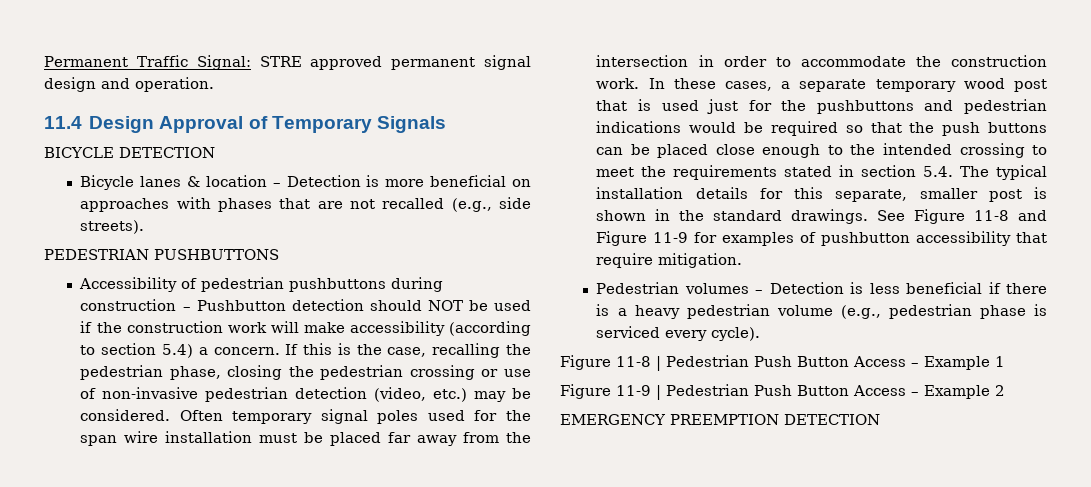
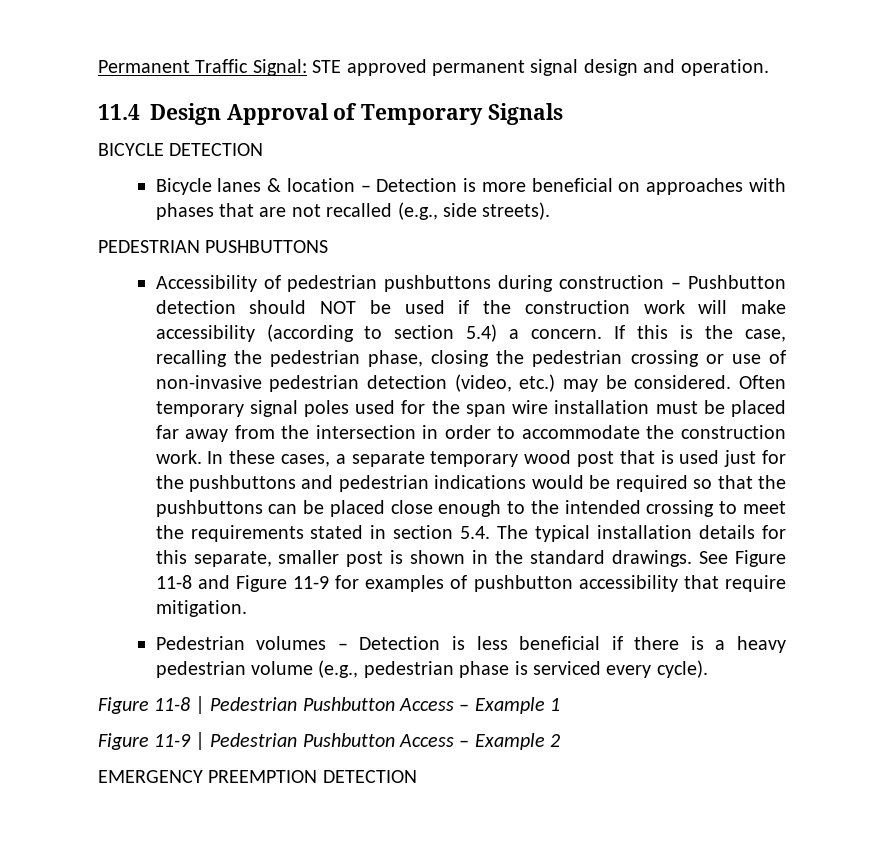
- Permanent Traffic Signal: STRE approved permanent signal design and operation.
+ Permanent Traffic Signal: STE approved permanent signal design and operation.
- In these cases, a separate temporary wood post that is used just for the pushbuttons and pedestrian indications would be required so that the push buttons can be placed close enough to the intended crossing to meet the requirements stated in section 5.4. The typical installation details for this separate, smaller post is shown in the standard drawings.
+ In these cases, a separate temporary wood post that is used just for the pushbuttons and pedestrian indications would be required so that the pushbuttons can be placed close enough to the intended crossing to meet the requirements stated in section 5.4. The typical installation details for this separate, smaller post is shown in the standard drawings.
- Figure 11-8 | Pedestrian Push Button Access – Example 1
+ Figure 11-8 | Pedestrian Pushbutton Access – Example 1
- Figure 11-9 | Pedestrian Push Button Access – Example 2
+ Figure 11-9 | Pedestrian Pushbutton Access – Example 2

